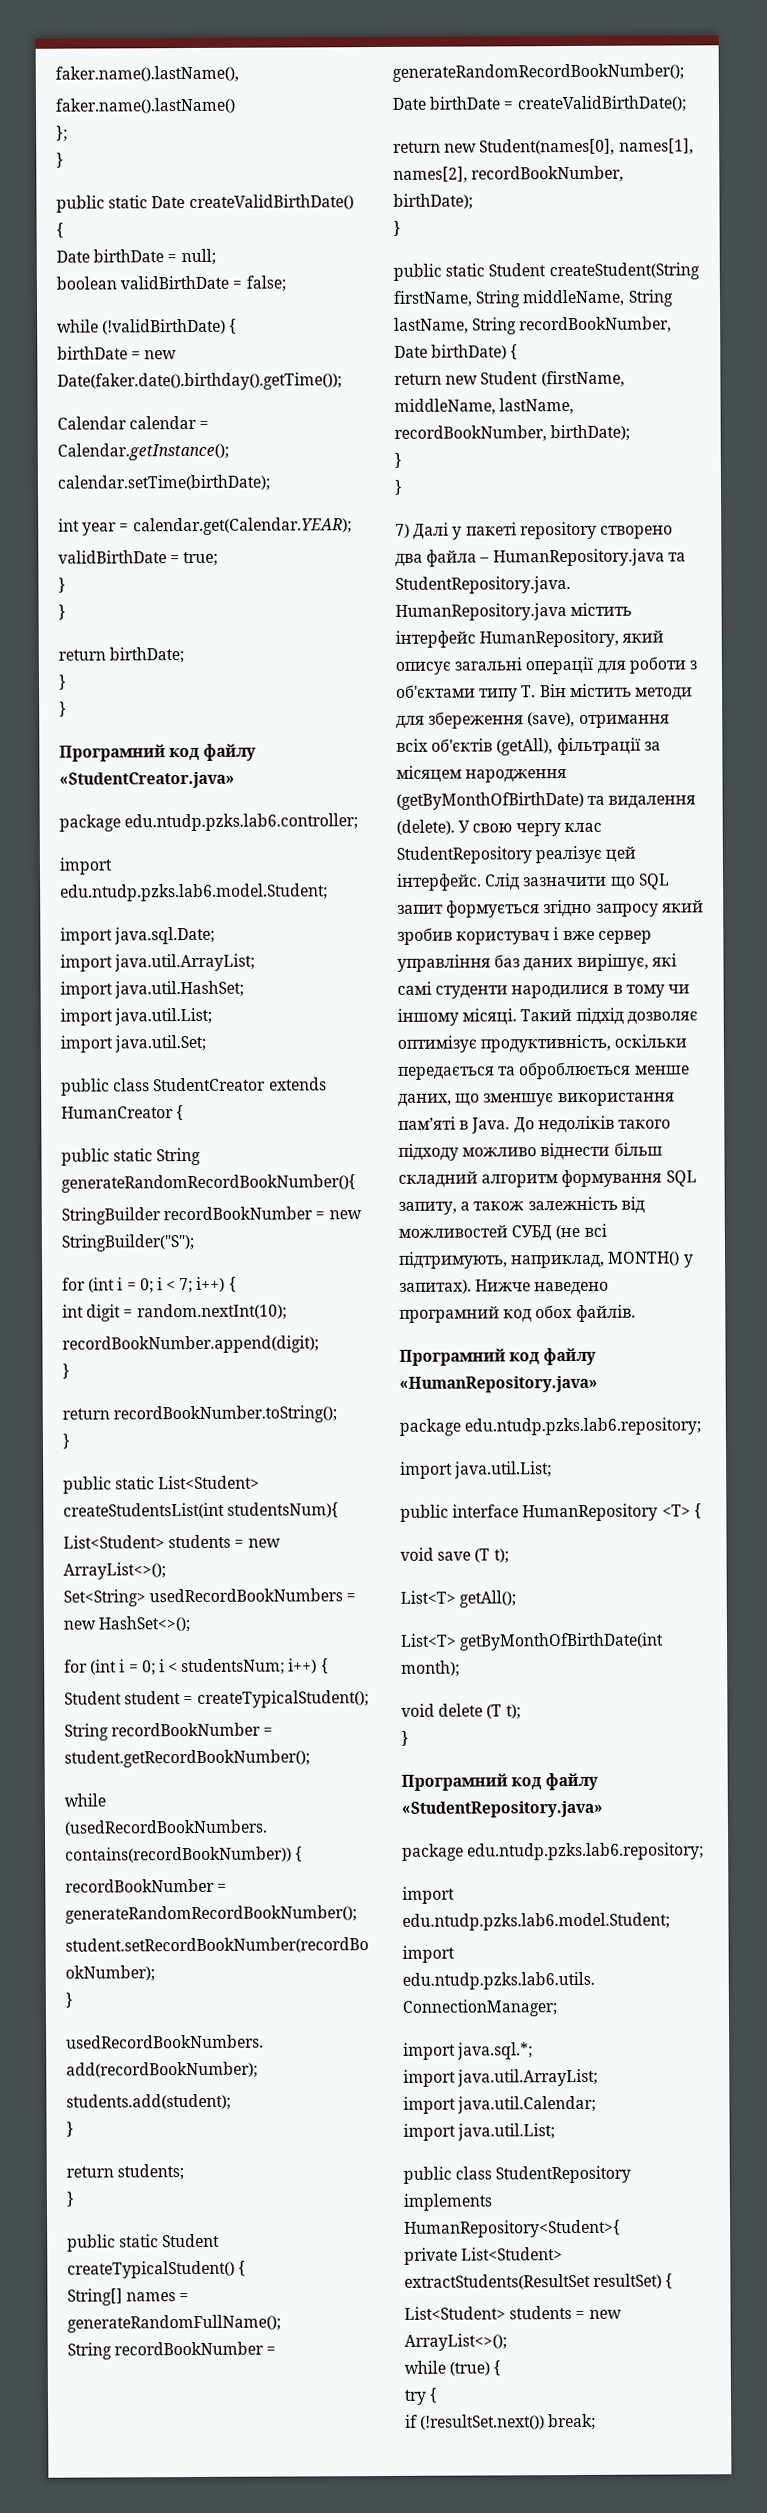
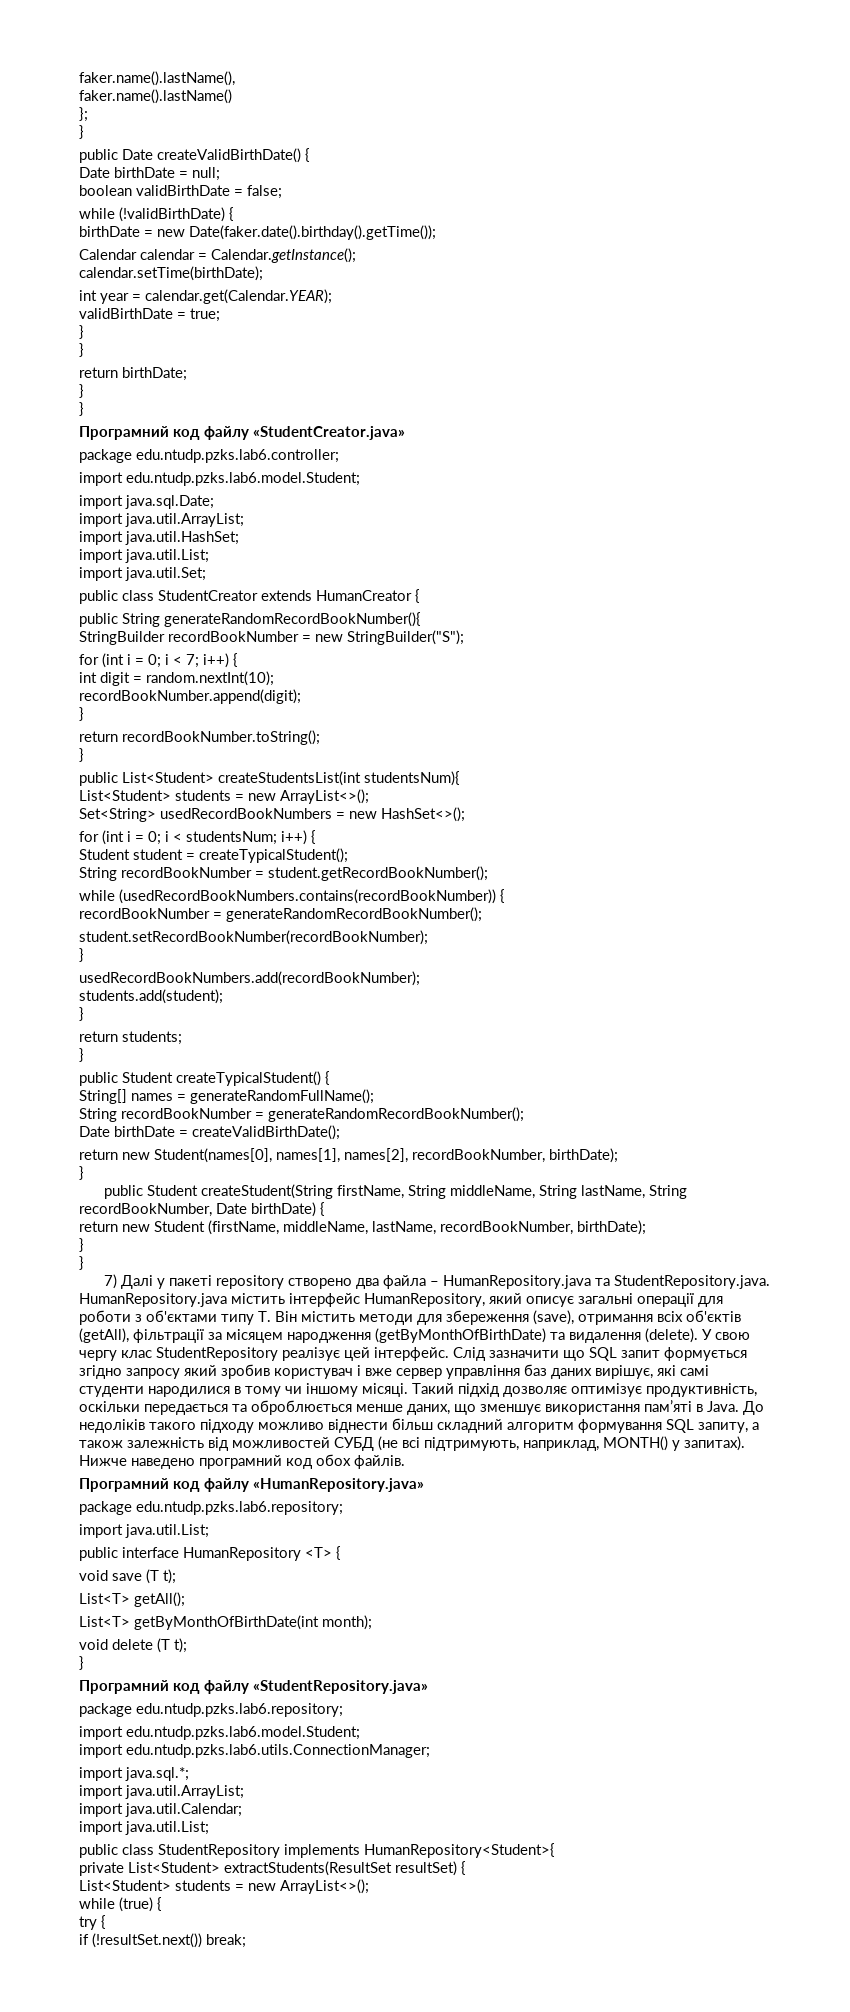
- public static Date createValidBirthDate() {
+ public Date createValidBirthDate() {
- public static String generateRandomRecordBookNumber(){
+ public String generateRandomRecordBookNumber(){
- public static List<Student> createStudentsList(int studentsNum){
+ public List<Student> createStudentsList(int studentsNum){
- public static Student createTypicalStudent() {
+ public Student createTypicalStudent() {
- public static Student createStudent(String firstName, String middleName, String lastName, String recordBookNumber, Date birthDate) {
+ public Student createStudent(String firstName, String middleName, String lastName, String recordBookNumber, Date birthDate) {

